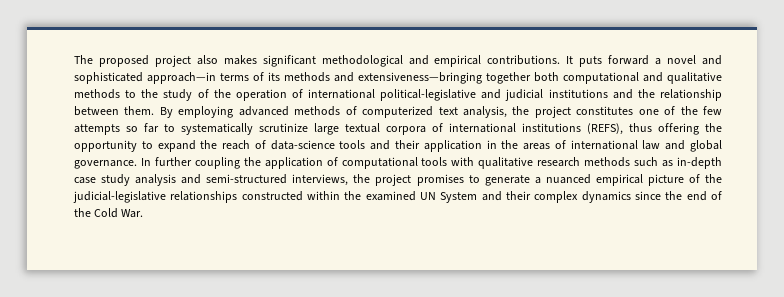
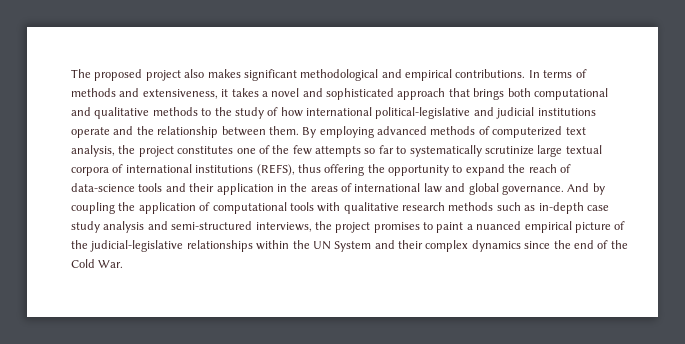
- It puts forward a novel and sophisticated approach—in terms of its methods and extensiveness—bringing together both computational and qualitative methods to the study of the operation of international political-legislative and judicial institutions and the relationship between them.
+ In terms of methods and extensiveness, it takes a novel and sophisticated approach that brings both computational and qualitative methods to the study of how international political-legislative and judicial institutions operate and the relationship between them.
- In further coupling the application of computational tools with qualitative research methods such as in-depth case study analysis and semi-structured interviews, the project promises to generate a nuanced empirical picture of the judicial-legislative relationships constructed within the examined UN System and their complex dynamics since the end of the Cold War.
+ And by coupling the application of computational tools with qualitative research methods such as in-depth case study analysis and semi-structured interviews, the project promises to paint a nuanced empirical picture of the judicial-legislative relationships within the UN System and their complex dynamics since the end of the Cold War.

